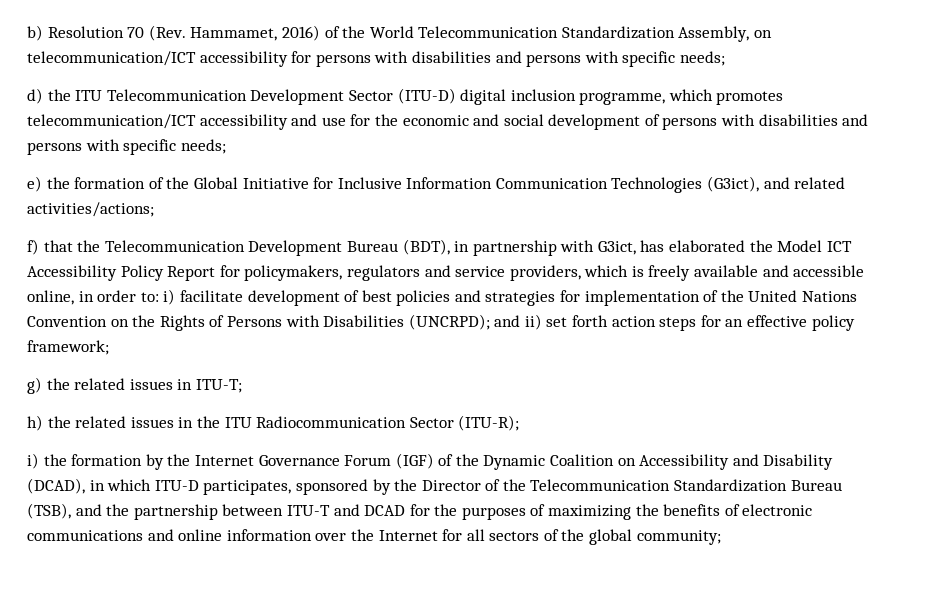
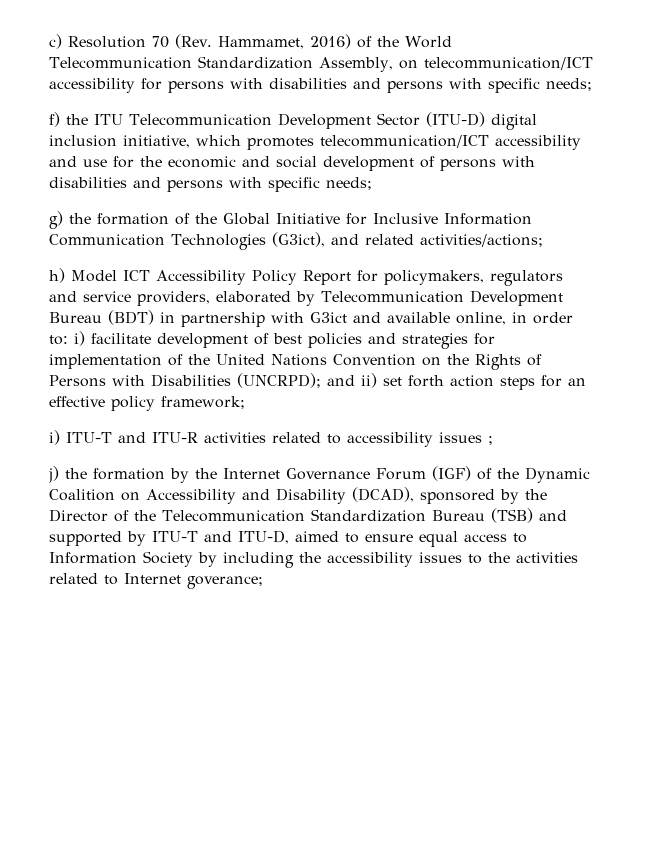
- b) Resolution 70 (Rev. Hammamet, 2016) of the World Telecommunication Standardization Assembly, on telecommunication/ICT accessibility for persons with disabilities and persons with specific needs;
+ c) Resolution 70 (Rev. Hammamet, 2016) of the World Telecommunication Standardization Assembly, on telecommunication/ICT accessibility for persons with disabilities and persons with specific needs;
- d) the ITU Telecommunication Development Sector (ITU-D) digital inclusion programme, which promotes telecommunication/ICT accessibility and use for the economic and social development of persons with disabilities and persons with specific needs;
+ f) the ITU Telecommunication Development Sector (ITU-D) digital inclusion initiative, which promotes telecommunication/ICT accessibility and use for the economic and social development of persons with disabilities and persons with specific needs;
- e) the formation of the Global Initiative for Inclusive Information Communication Technologies (G3ict), and related activities/actions;
+ g) the formation of the Global Initiative for Inclusive Information Communication Technologies (G3ict), and related activities/actions;
- f) that the Telecommunication Development Bureau (BDT), in partnership with G3ict, has elaborated the Model ICT Accessibility Policy Report for policymakers, regulators and service providers, which is freely available and accessible online, in order to: i) facilitate development of best policies and strategies for implementation of the United Nations Convention on the Rights of Persons with Disabilities (UNCRPD); and ii) set forth action steps for an effective policy framework;
+ h) Model ICT Accessibility Policy Report for policymakers, regulators and service providers, elaborated by Telecommunication Development Bureau (BDT) in partnership with G3ict and available online, in order to: i) facilitate development of best policies and strategies for implementation of the United Nations Convention on the Rights of Persons with Disabilities (UNCRPD); and ii) set forth action steps for an effective policy framework;
- g) the related issues in ITU-T;
- h) the related issues in the ITU Radiocommunication Sector (ITU-R);
- i) the formation by the Internet Governance Forum (IGF) of the Dynamic Coalition on Accessibility and Disability (DCAD), in which ITU-D participates, sponsored by the Director of the Telecommunication Standardization Bureau (TSB), and the partnership between ITU-T and DCAD for the purposes of maximizing the benefits of electronic communications and online information over the Internet for all sectors of the global community;
+ i) ITU-T and ITU-R activities related to accessibility issues ;
+ j) the formation by the Internet Governance Forum (IGF) of the Dynamic Coalition on Accessibility and Disability (DCAD), sponsored by the Director of the Telecommunication Standardization Bureau (TSB) and supported by ITU-T and ITU-D, aimed to ensure equal access to Information Society by including the accessibility issues to the activities related to Internet goverance;

